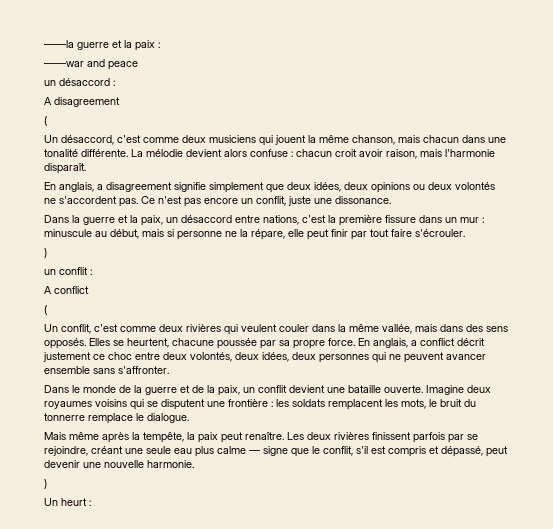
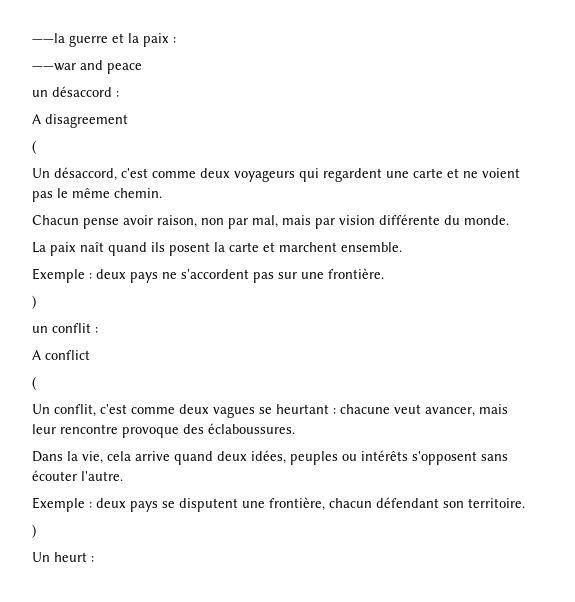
- Un désaccord, c'est comme deux musiciens qui jouent la même chanson, mais chacun dans une tonalité différente. La mélodie devient alors confuse : chacun croit avoir raison, mais l'harmonie disparaît.
- En anglais, a disagreement signifie simplement que deux idées, deux opinions ou deux volontés ne s'accordent pas. Ce n'est pas encore un conflit, juste une dissonance.
- Dans la guerre et la paix, un désaccord entre nations, c'est la première fissure dans un mur : minuscule au début, mais si personne ne la répare, elle peut finir par tout faire s'écrouler.
+ Un désaccord, c'est comme deux voyageurs qui regardent une carte et ne voient pas le même chemin.
+ Chacun pense avoir raison, non par mal, mais par vision différente du monde.
+ La paix naît quand ils posent la carte et marchent ensemble.
+ Exemple : deux pays ne s'accordent pas sur une frontière.
- Un conflit, c'est comme deux rivières qui veulent couler dans la même vallée, mais dans des sens opposés. Elles se heurtent, chacune poussée par sa propre force. En anglais, a conflict décrit justement ce choc entre deux volontés, deux idées, deux personnes qui ne peuvent avancer ensemble sans s'affronter.
- Dans le monde de la guerre et de la paix, un conflit devient une bataille ouverte. Imagine deux royaumes voisins qui se disputent une frontière : les soldats remplacent les mots, le bruit du tonnerre remplace le dialogue.
- Mais même après la tempête, la paix peut renaître. Les deux rivières finissent parfois par se rejoindre, créant une seule eau plus calme — signe que le conflit, s'il est compris et dépassé, peut devenir une nouvelle harmonie.
+ Un conflit, c'est comme deux vagues se heurtant : chacune veut avancer, mais leur rencontre provoque des éclaboussures.
+ Dans la vie, cela arrive quand deux idées, peuples ou intérêts s'opposent sans écouter l'autre.
+ Exemple : deux pays se disputent une frontière, chacun défendant son territoire.

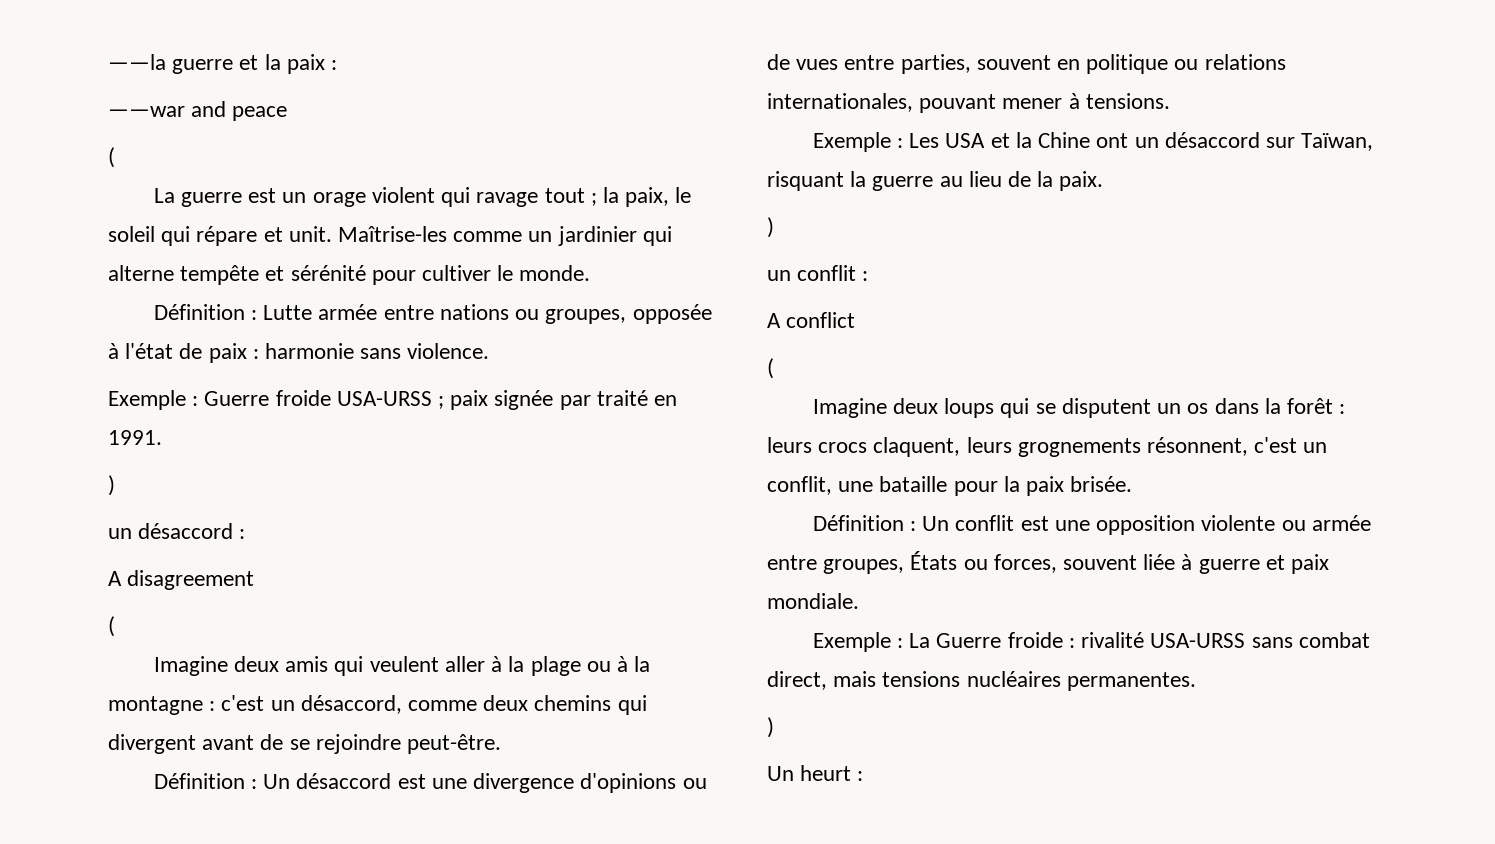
  ——war and peace
+ (
+ La guerre est un orage violent qui ravage tout ; la paix, le soleil qui répare et unit. Maîtrise-les comme un jardinier qui alterne tempête et sérénité pour cultiver le monde.
+ Définition : Lutte armée entre nations ou groupes, opposée à l'état de paix : harmonie sans violence.
+ Exemple : Guerre froide USA-URSS ; paix signée par traité en 1991.
+ )
- Un désaccord, c'est comme deux voyageurs qui regardent une carte et ne voient pas le même chemin.
- Chacun pense avoir raison, non par mal, mais par vision différente du monde.
- La paix naît quand ils posent la carte et marchent ensemble.
- Exemple : deux pays ne s'accordent pas sur une frontière.
+ Imagine deux amis qui veulent aller à la plage ou à la montagne : c'est un désaccord, comme deux chemins qui divergent avant de se rejoindre peut-être.
+ Définition : Un désaccord est une divergence d'opinions ou de vues entre parties, souvent en politique ou relations internationales, pouvant mener à tensions.
+ Exemple : Les USA et la Chine ont un désaccord sur Taïwan, risquant la guerre au lieu de la paix.
- Un conflit, c'est comme deux vagues se heurtant : chacune veut avancer, mais leur rencontre provoque des éclaboussures.
- Dans la vie, cela arrive quand deux idées, peuples ou intérêts s'opposent sans écouter l'autre.
- Exemple : deux pays se disputent une frontière, chacun défendant son territoire.
+ Imagine deux loups qui se disputent un os dans la forêt : leurs crocs claquent, leurs grognements résonnent, c'est un conflit, une bataille pour la paix brisée.
+ Définition : Un conflit est une opposition violente ou armée entre groupes, États ou forces, souvent liée à guerre et paix mondiale.
+ Exemple : La Guerre froide : rivalité USA-URSS sans combat direct, mais tensions nucléaires permanentes.

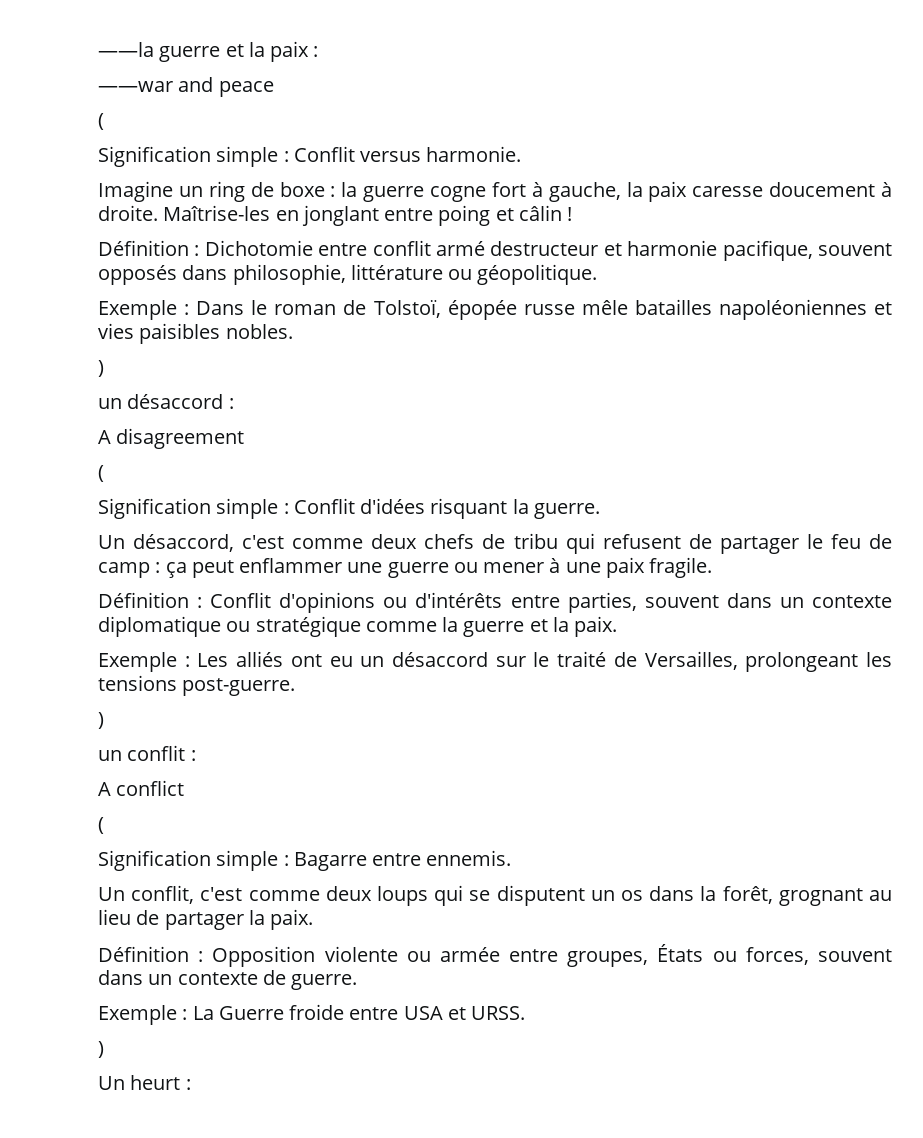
- La guerre est un orage violent qui ravage tout ; la paix, le soleil qui répare et unit. Maîtrise-les comme un jardinier qui alterne tempête et sérénité pour cultiver le monde.
- Définition : Lutte armée entre nations ou groupes, opposée à l'état de paix : harmonie sans violence.
- Exemple : Guerre froide USA-URSS ; paix signée par traité en 1991.
+ Signification simple : Conflit versus harmonie.
+ Imagine un ring de boxe : la guerre cogne fort à gauche, la paix caresse doucement à droite. Maîtrise-les en jonglant entre poing et câlin !
+ Définition : Dichotomie entre conflit armé destructeur et harmonie pacifique, souvent opposés dans philosophie, littérature ou géopolitique.
+ Exemple : Dans le roman de Tolstoï, épopée russe mêle batailles napoléoniennes et vies paisibles nobles.
- Imagine deux amis qui veulent aller à la plage ou à la montagne : c'est un désaccord, comme deux chemins qui divergent avant de se rejoindre peut-être.
- Définition : Un désaccord est une divergence d'opinions ou de vues entre parties, souvent en politique ou relations internationales, pouvant mener à tensions.
- Exemple : Les USA et la Chine ont un désaccord sur Taïwan, risquant la guerre au lieu de la paix.
+ Signification simple : Conflit d'idées risquant la guerre.
+ Un désaccord, c'est comme deux chefs de tribu qui refusent de partager le feu de camp : ça peut enflammer une guerre ou mener à une paix fragile.
+ Définition : Conflit d'opinions ou d'intérêts entre parties, souvent dans un contexte diplomatique ou stratégique comme la guerre et la paix.
+ Exemple : Les alliés ont eu un désaccord sur le traité de Versailles, prolongeant les tensions post-guerre.
- Imagine deux loups qui se disputent un os dans la forêt : leurs crocs claquent, leurs grognements résonnent, c'est un conflit, une bataille pour la paix brisée.
- Définition : Un conflit est une opposition violente ou armée entre groupes, États ou forces, souvent liée à guerre et paix mondiale.
+ Signification simple : Bagarre entre ennemis.
+ Un conflit, c'est comme deux loups qui se disputent un os dans la forêt, grognant au lieu de partager la paix.
+ Définition : Opposition violente ou armée entre groupes, États ou forces, souvent dans un contexte de guerre.
- Exemple : La Guerre froide : rivalité USA-URSS sans combat direct, mais tensions nucléaires permanentes.
+ Exemple : La Guerre froide entre USA et URSS.

